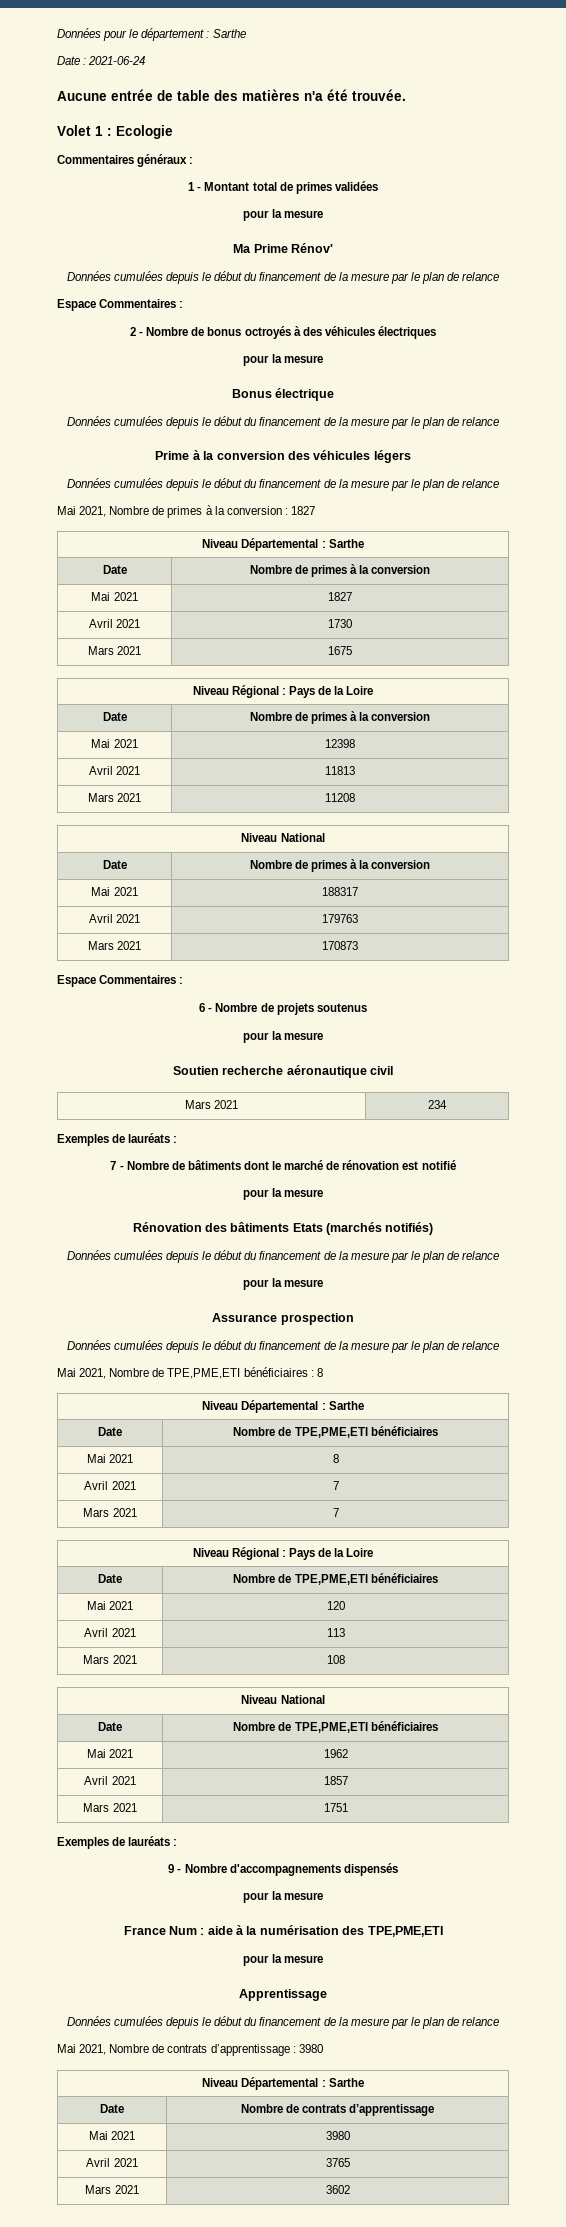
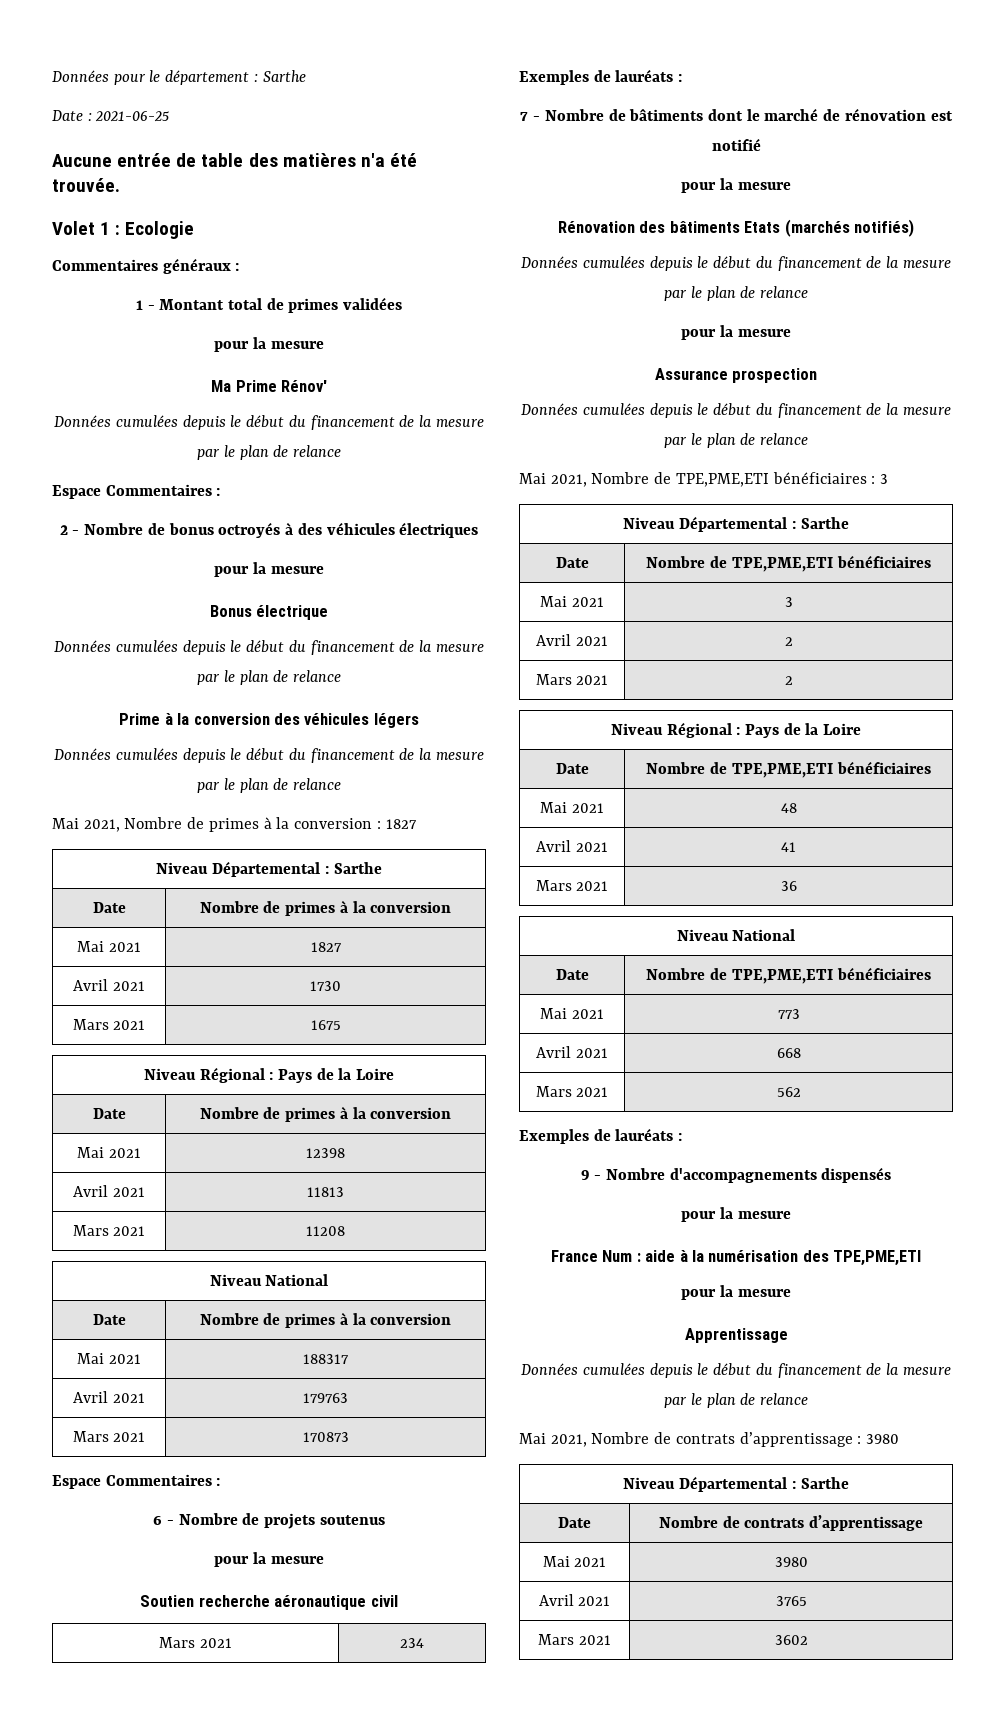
- Date : 2021-06-24
+ Date : 2021-06-25
- Mai 2021, Nombre de TPE,PME,ETI bénéficiaires : 8
+ Mai 2021, Nombre de TPE,PME,ETI bénéficiaires : 3
- Mai 2021 | 8
- Avril 2021 | 7
- Mars 2021 | 7
+ Mai 2021 | 3
+ Avril 2021 | 2
+ Mars 2021 | 2
- Mai 2021 | 120
- Avril 2021 | 113
- Mars 2021 | 108
+ Mai 2021 | 48
+ Avril 2021 | 41
+ Mars 2021 | 36
- Mai 2021 | 1962
- Avril 2021 | 1857
- Mars 2021 | 1751
+ Mai 2021 | 773
+ Avril 2021 | 668
+ Mars 2021 | 562

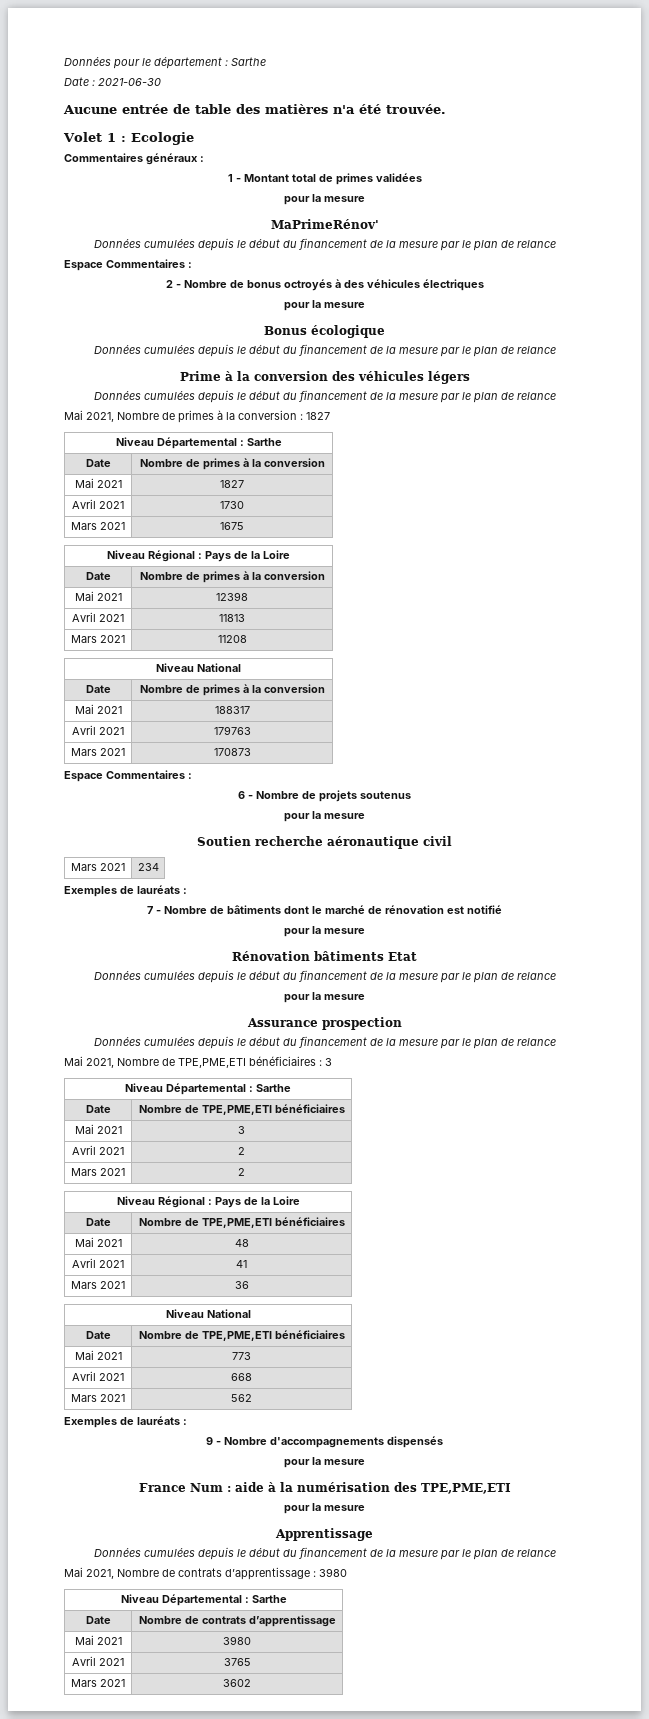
- Date : 2021-06-25
+ Date : 2021-06-30
- Ma Prime Rénov'
+ MaPrimeRénov'
- Bonus électrique
+ Bonus écologique
- Rénovation des bâtiments Etats (marchés notifiés)
+ Rénovation bâtiments Etat

